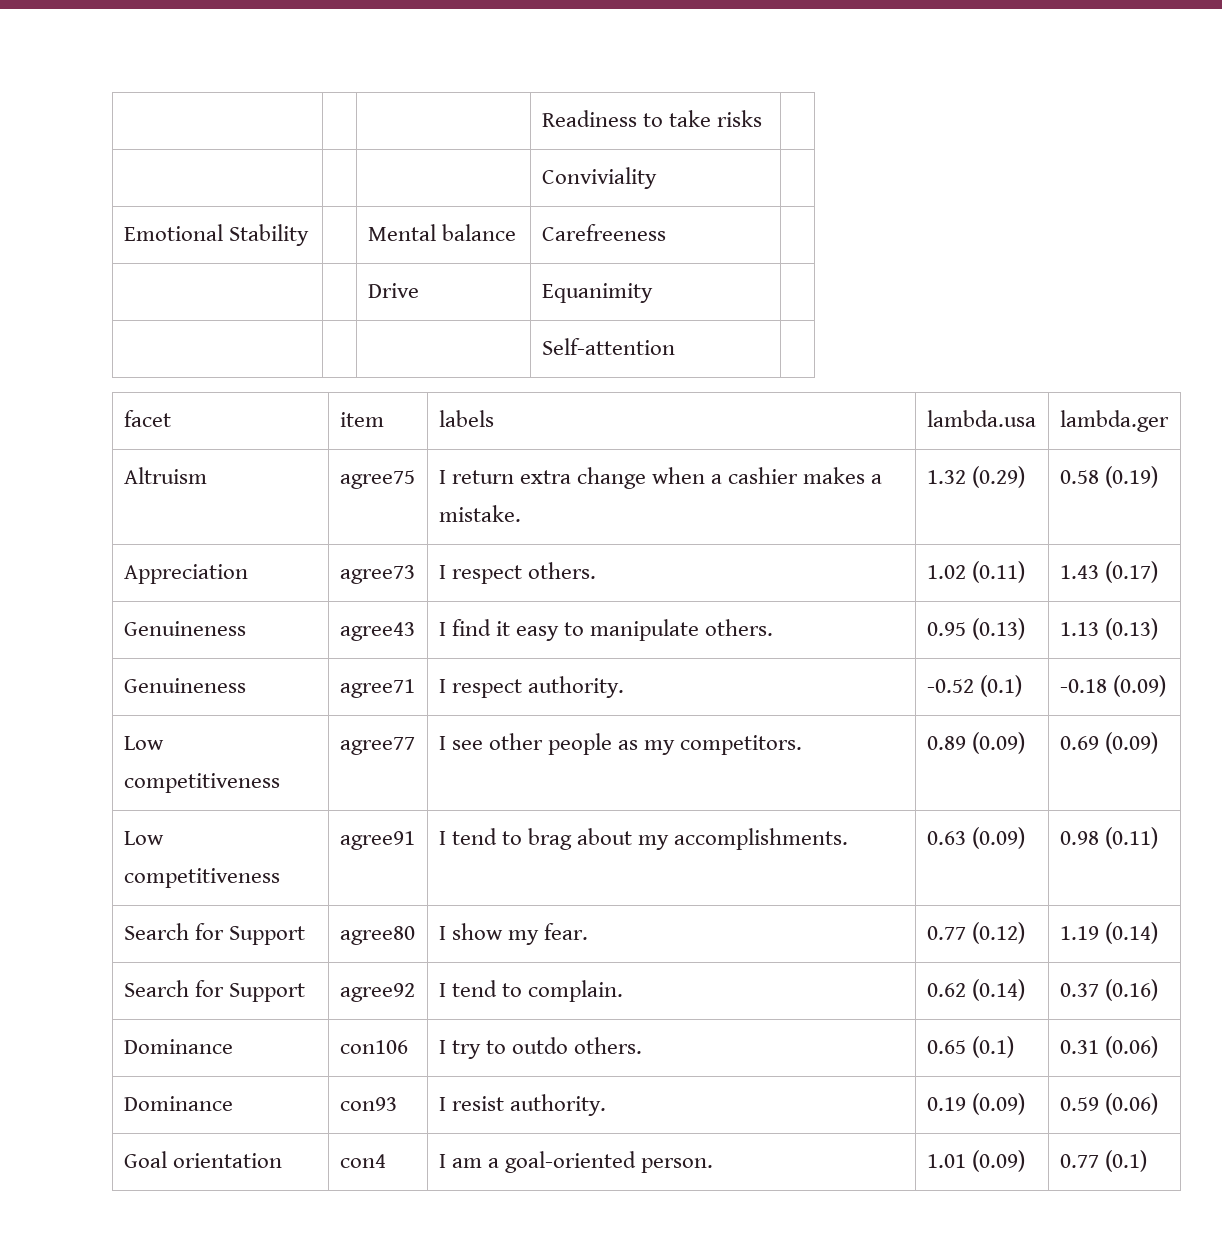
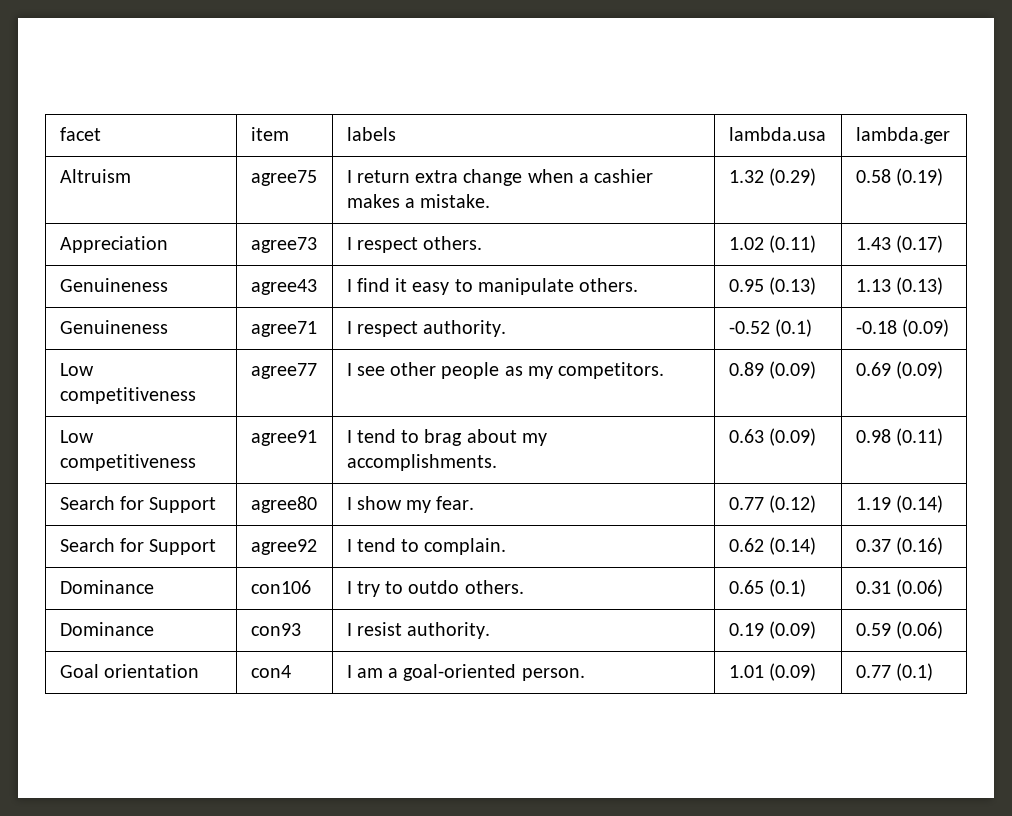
- | | | Readiness to take risks |
- | | | Conviviality |
- Emotional Stability | | Mental balance | Carefreeness |
- | | Drive | Equanimity |
- | | | Self-attention |

